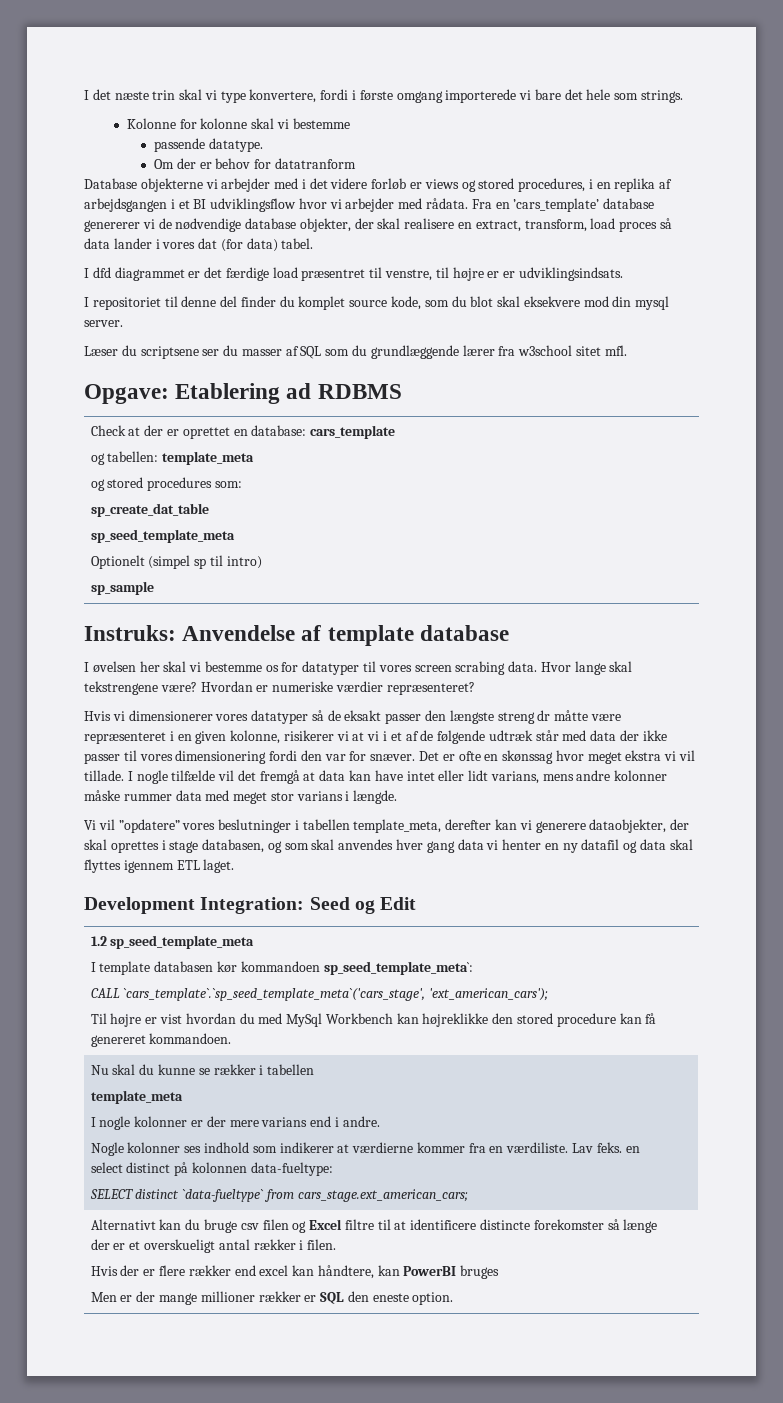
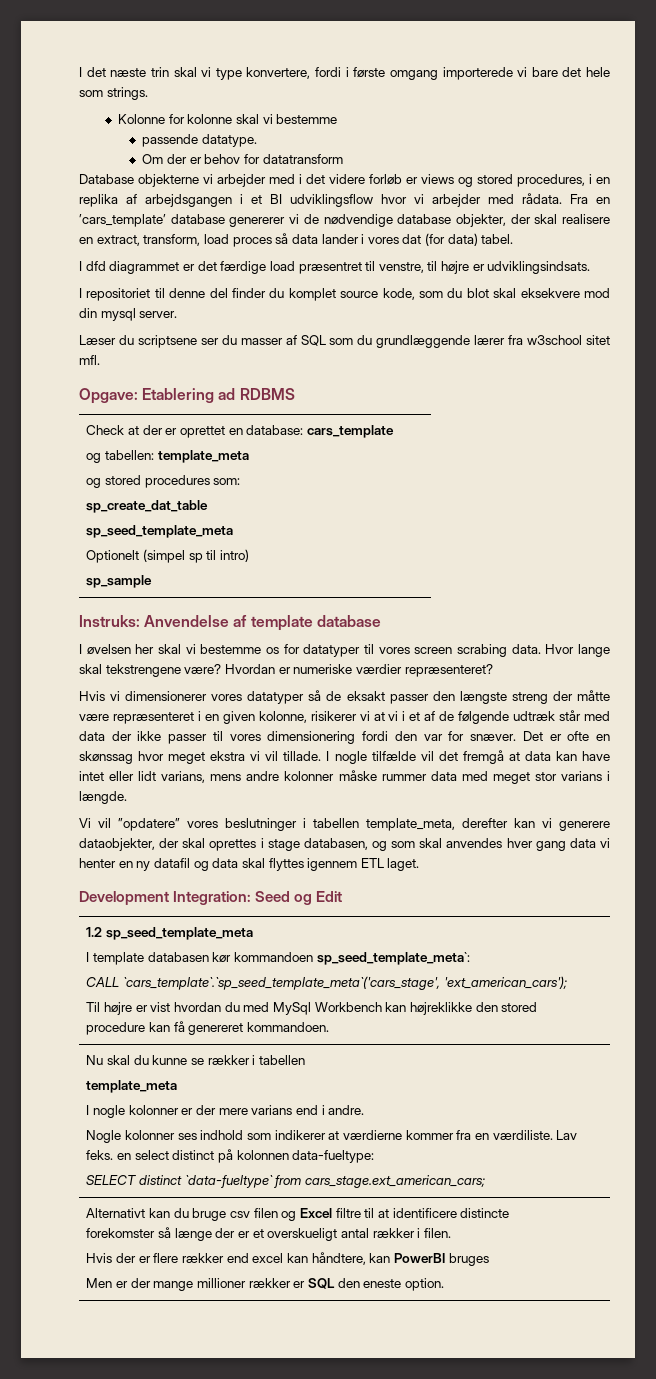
- Om der er behov for datatranform
+ Om der er behov for datatransform
- I dfd diagrammet er det færdige load præsentret til venstre, til højre er er udviklingsindsats.
+ I dfd diagrammet er det færdige load præsentret til venstre, til højre er udviklingsindsats.
- Hvis vi dimensionerer vores datatyper så de eksakt passer den længste streng dr måtte være repræsenteret i en given kolonne, risikerer vi at vi i et af de følgende udtræk står med data der ikke passer til vores dimensionering fordi den var for snæver.
+ Hvis vi dimensionerer vores datatyper så de eksakt passer den længste streng der måtte være repræsenteret i en given kolonne, risikerer vi at vi i et af de følgende udtræk står med data der ikke passer til vores dimensionering fordi den var for snæver.

